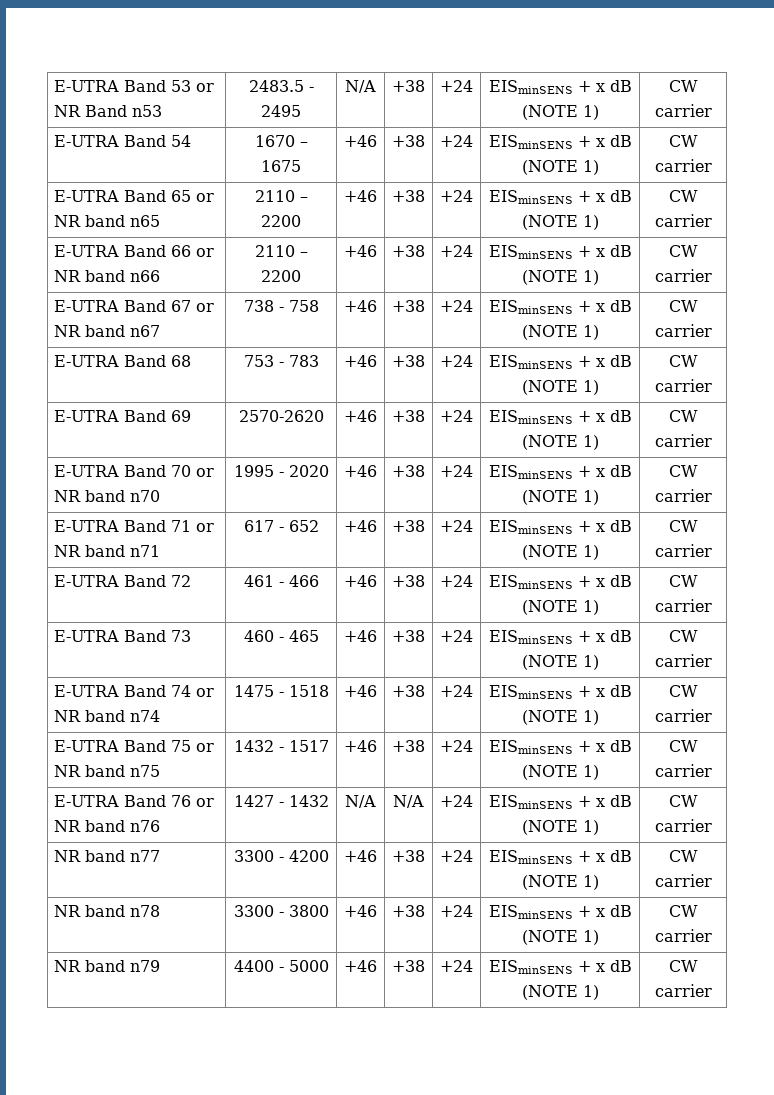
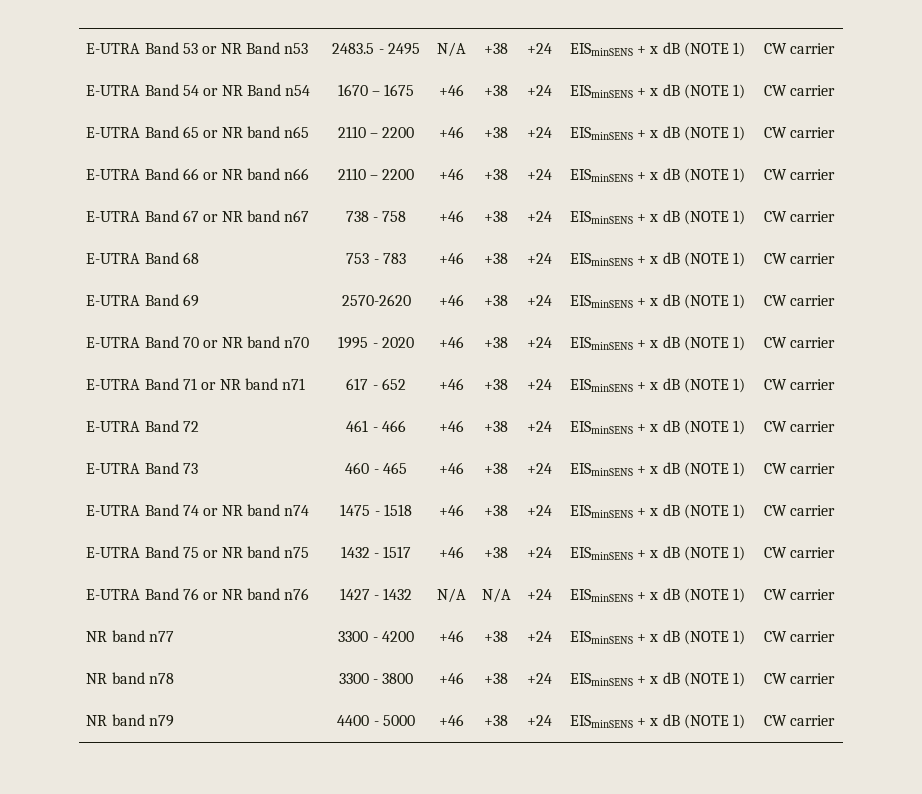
- E-UTRA Band 54 | 1670 – 1675 | +46 | +38 | +24 | EISminSENS + x dB (NOTE 1) | CW carrier
+ E-UTRA Band 54 or NR Band n54 | 1670 – 1675 | +46 | +38 | +24 | EISminSENS + x dB (NOTE 1) | CW carrier

